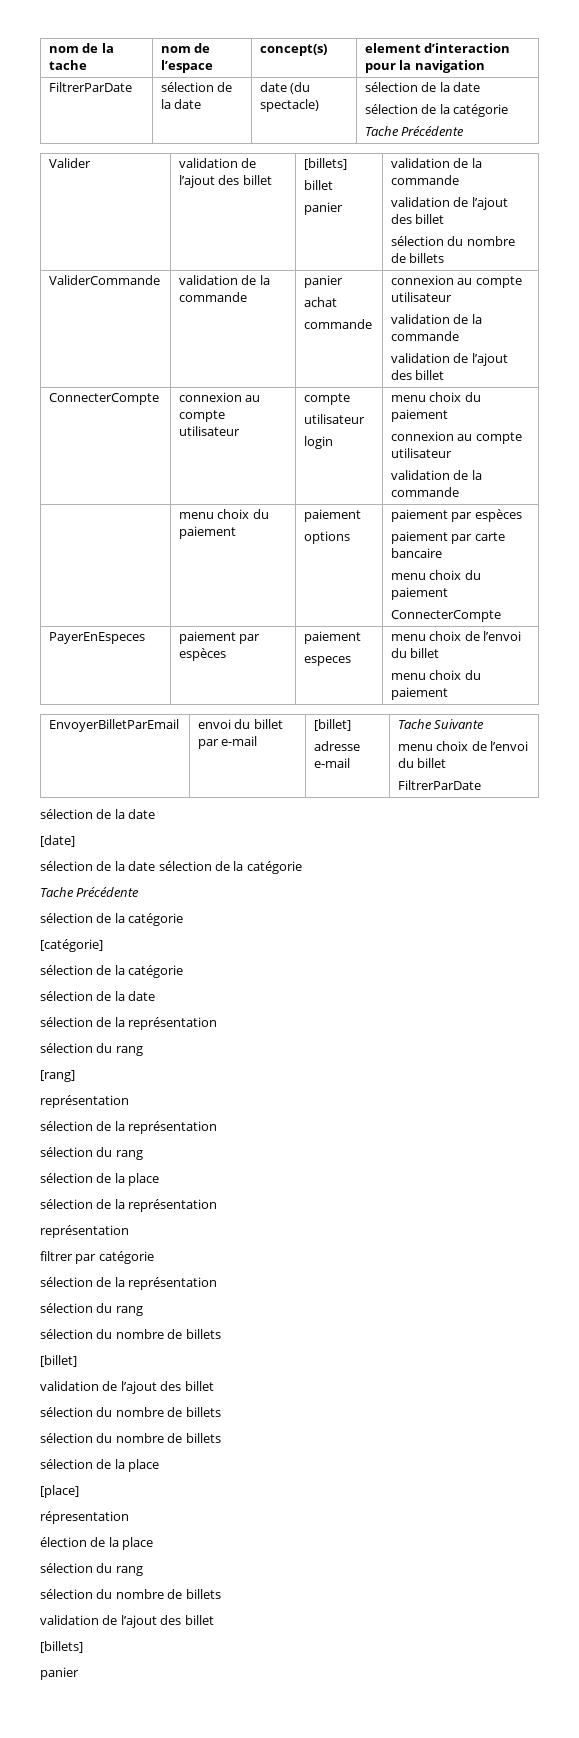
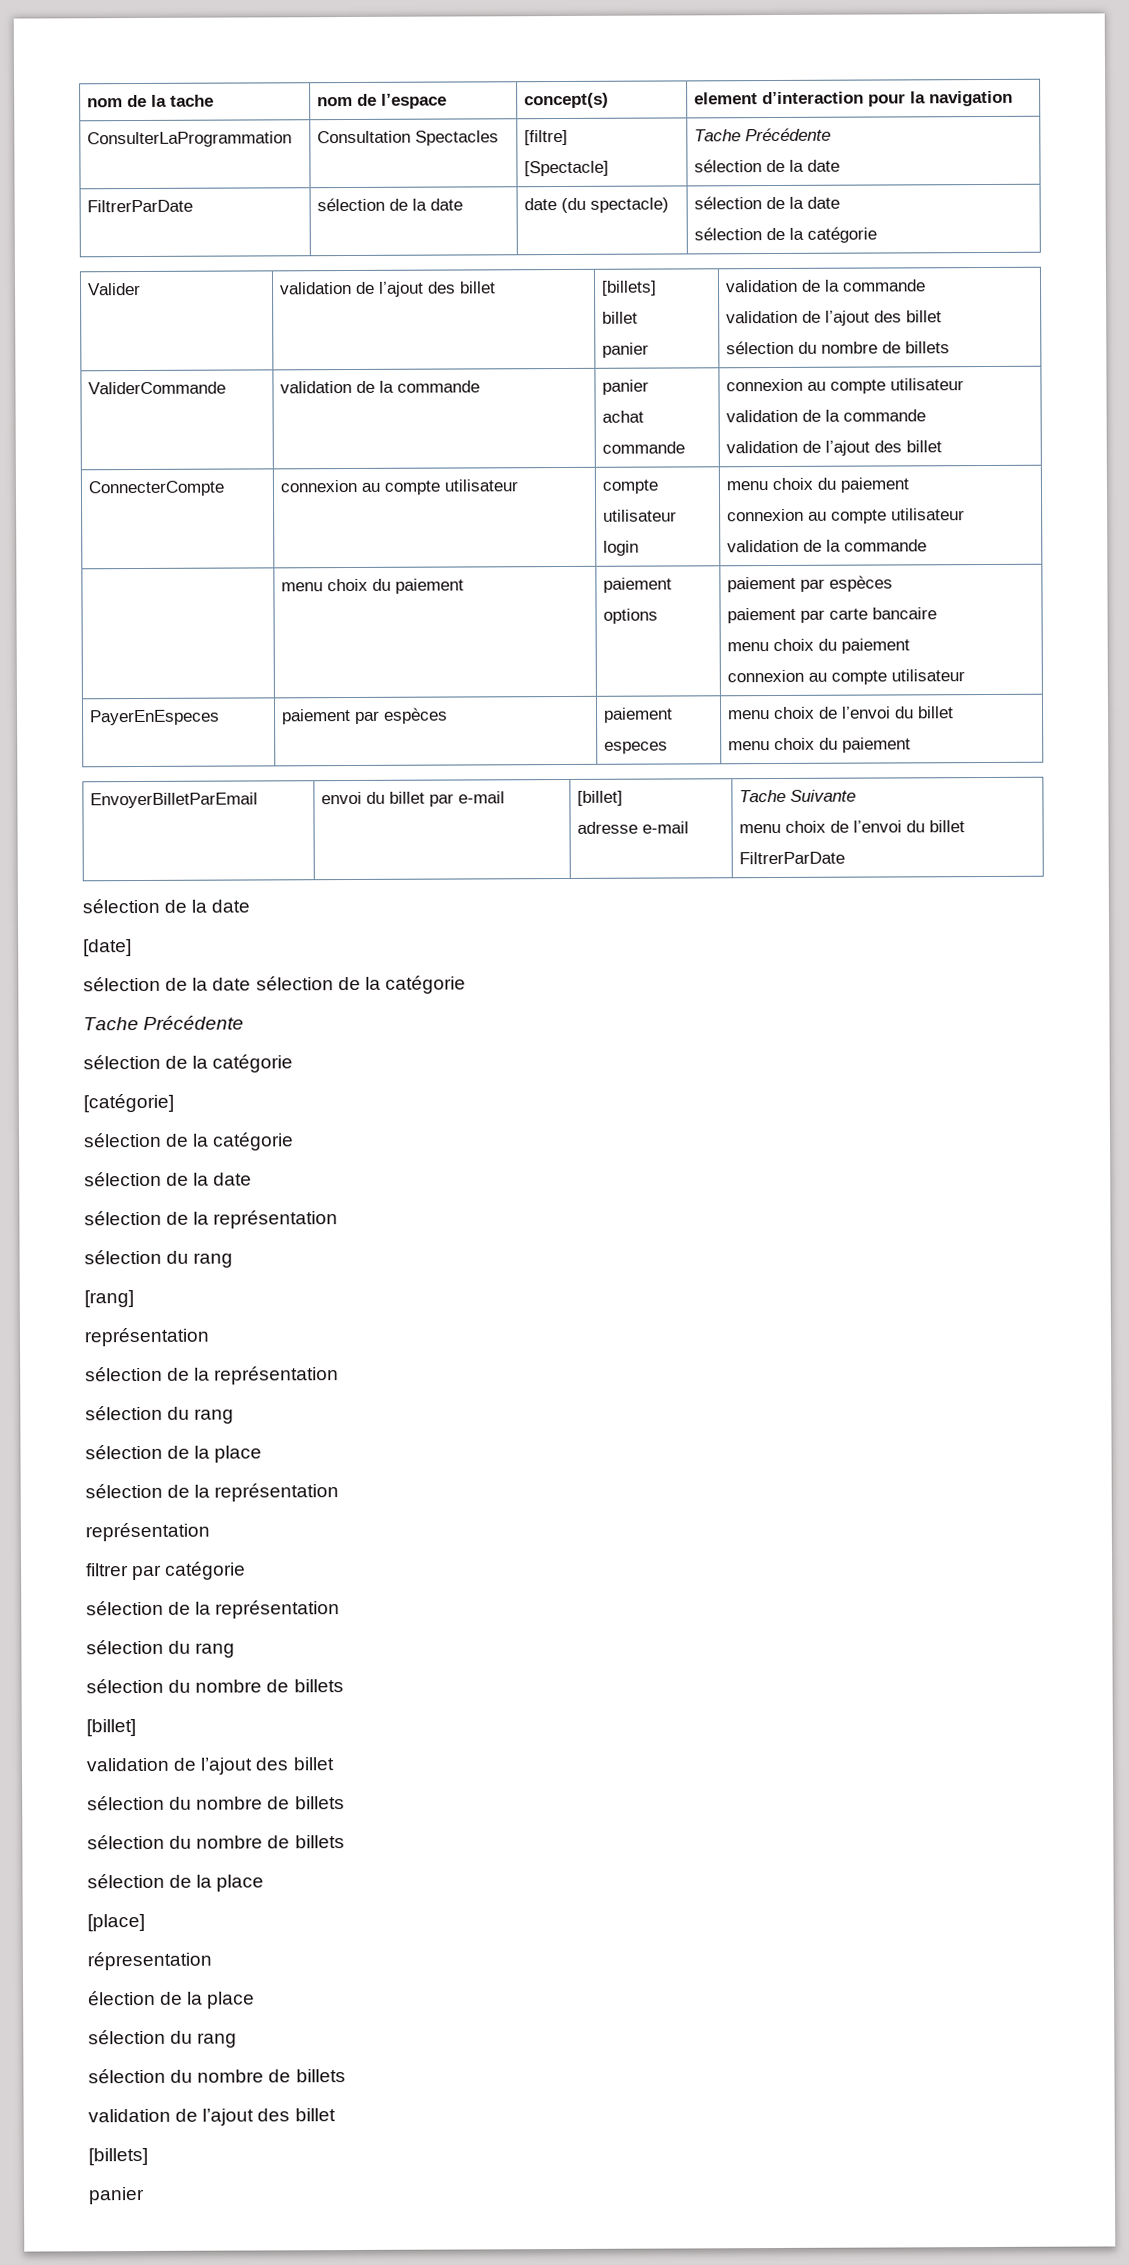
+ ConsulterLaProgrammation | Consultation Spectacles | [filtre]
+ [Spectacle] | Tache Précédente
+ sélection de la date
  FiltrerParDate | sélection de la date | date (du spectacle) | sélection de la date
  sélection de la catégorie
- Tache Précédente
  | menu choix du paiement | paiement
  options | paiement par espèces
  paiement par carte bancaire
  menu choix du paiement
- ConnecterCompte
+ connexion au compte utilisateur

